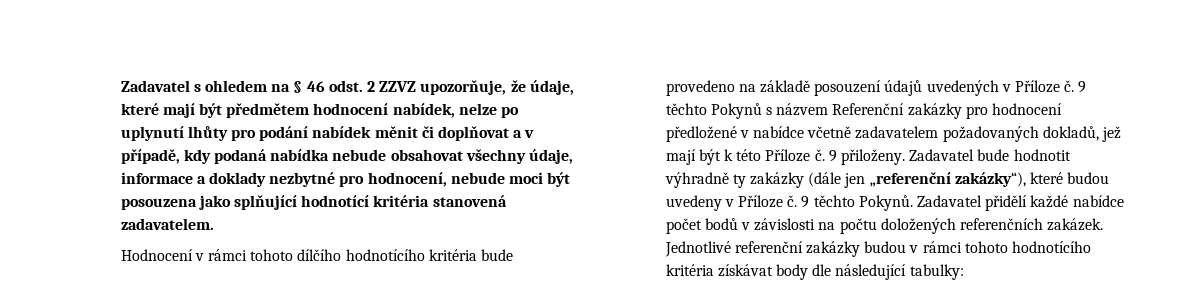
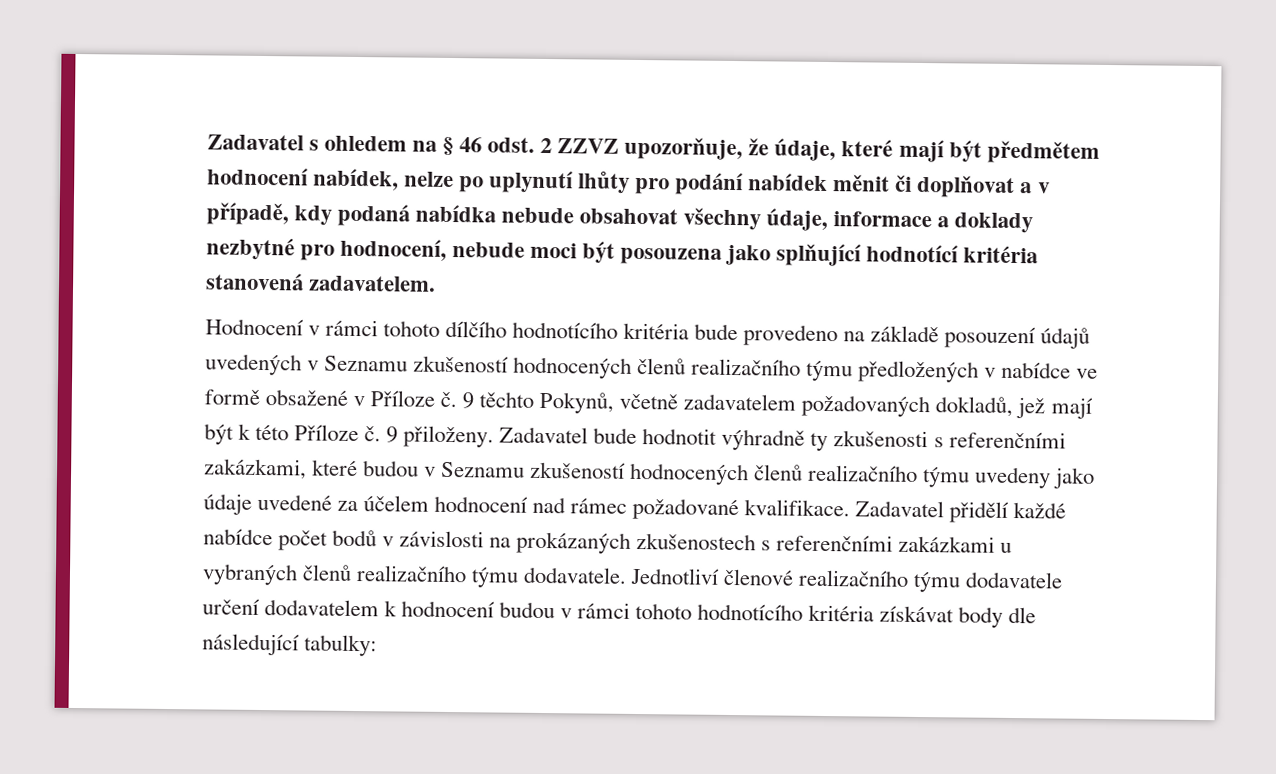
- Hodnocení v rámci tohoto dílčího hodnotícího kritéria bude provedeno na základě posouzení údajů uvedených v Příloze č. 9 těchto Pokynů s názvem Referenční zakázky pro hodnocení předložené v nabídce včetně zadavatelem požadovaných dokladů, jež mají být k této Příloze č.
+ Hodnocení v rámci tohoto dílčího hodnotícího kritéria bude provedeno na základě posouzení údajů uvedených v Seznamu zkušeností hodnocených členů realizačního týmu předložených v nabídce ve formě obsažené v Příloze č. 9 těchto Pokynů, včetně zadavatelem požadovaných dokladů, jež mají být k této Příloze č.
- Zadavatel bude hodnotit výhradně ty zakázky (dále jen „referenční zakázky“), které budou uvedeny v Příloze č. 9 těchto Pokynů.
+ Zadavatel bude hodnotit výhradně ty zkušenosti s referenčními zakázkami, které budou v Seznamu zkušeností hodnocených členů realizačního týmu uvedeny jako údaje uvedené za účelem hodnocení nad rámec požadované kvalifikace.
- Zadavatel přidělí každé nabídce počet bodů v závislosti na počtu doložených referenčních zakázek. Jednotlivé referenční zakázky budou v rámci tohoto hodnotícího kritéria získávat body dle následující tabulky:
+ Zadavatel přidělí každé nabídce počet bodů v závislosti na prokázaných zkušenostech s referenčními zakázkami u vybraných členů realizačního týmu dodavatele. Jednotliví členové realizačního týmu dodavatele určení dodavatelem k hodnocení budou v rámci tohoto hodnotícího kritéria získávat body dle následující tabulky:

